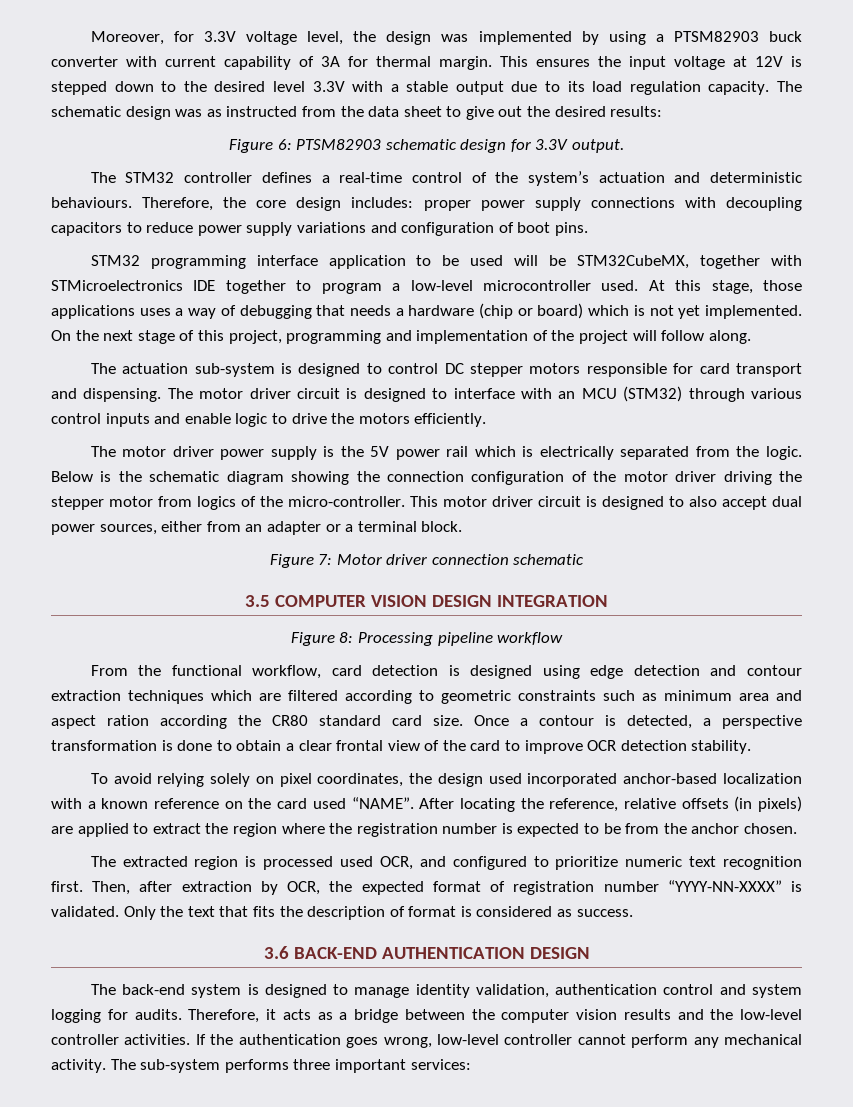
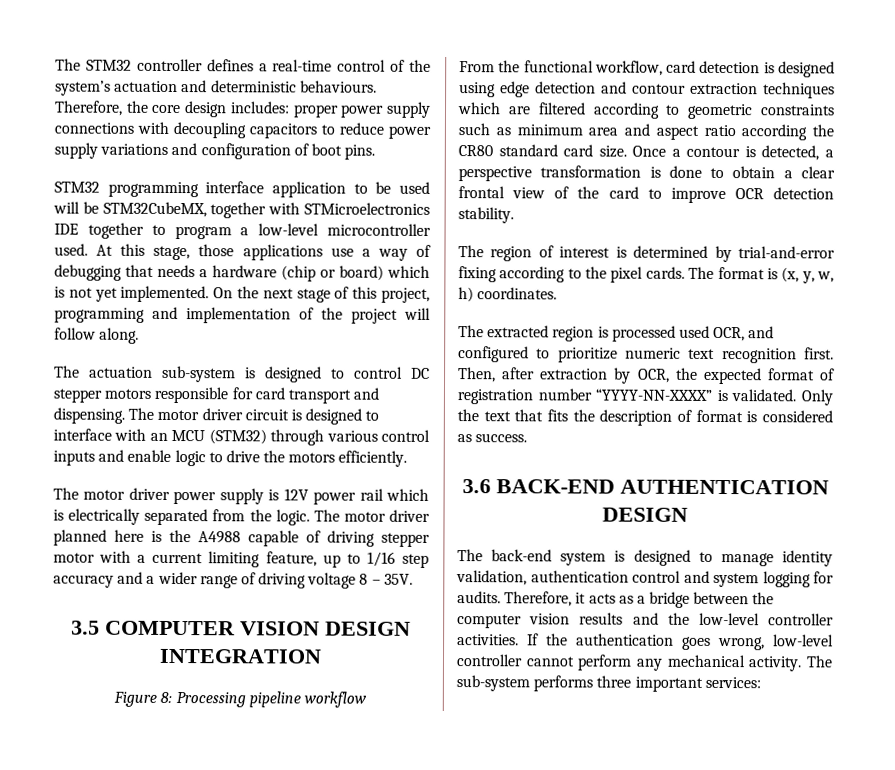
- Moreover, for 3.3V voltage level, the design was implemented by using a PTSM82903 buck converter with current capability of 3A for thermal margin. This ensures the input voltage at 12V is stepped down to the desired level 3.3V with a stable output due to its load regulation capacity. The schematic design was as instructed from the data sheet to give out the desired results:
- Figure 6: PTSM82903 schematic design for 3.3V output.
- At this stage, those applications uses a way of debugging that needs a hardware (chip or board) which is not yet implemented.
+ At this stage, those applications use a way of debugging that needs a hardware (chip or board) which is not yet implemented.
- The motor driver power supply is the 5V power rail which is electrically separated from the logic.
+ The motor driver power supply is 12V power rail which is electrically separated from the logic.
- Below is the schematic diagram showing the connection configuration of the motor driver driving the stepper motor from logics of the micro-controller. This motor driver circuit is designed to also accept dual power sources, either from an adapter or a terminal block.
- Figure 7: Motor driver connection schematic
+ The motor driver planned here is the A4988 capable of driving stepper motor with a current limiting feature, up to 1/16 step accuracy and a wider range of driving voltage 8 – 35V.
- From the functional workflow, card detection is designed using edge detection and contour extraction techniques which are filtered according to geometric constraints such as minimum area and aspect ration according the CR80 standard card size.
+ From the functional workflow, card detection is designed using edge detection and contour extraction techniques which are filtered according to geometric constraints such as minimum area and aspect ratio according the CR80 standard card size.
- To avoid relying solely on pixel coordinates, the design used incorporated anchor-based localization with a known reference on the card used “NAME”. After locating the reference, relative offsets (in pixels) are applied to extract the region where the registration number is expected to be from the anchor chosen.
+ The region of interest is determined by trial-and-error fixing according to the pixel cards. The format is (x, y, w, h) coordinates.

